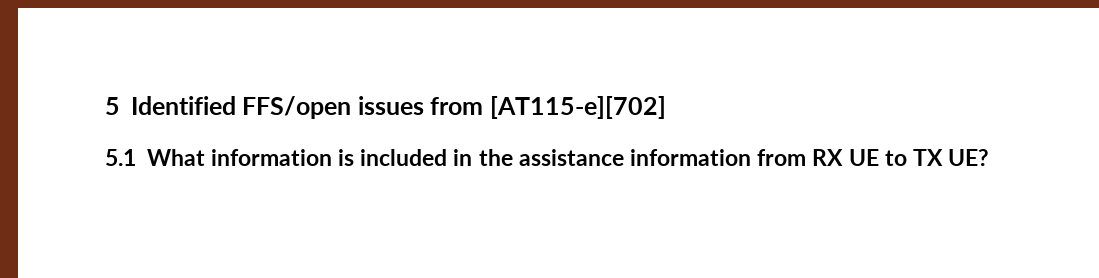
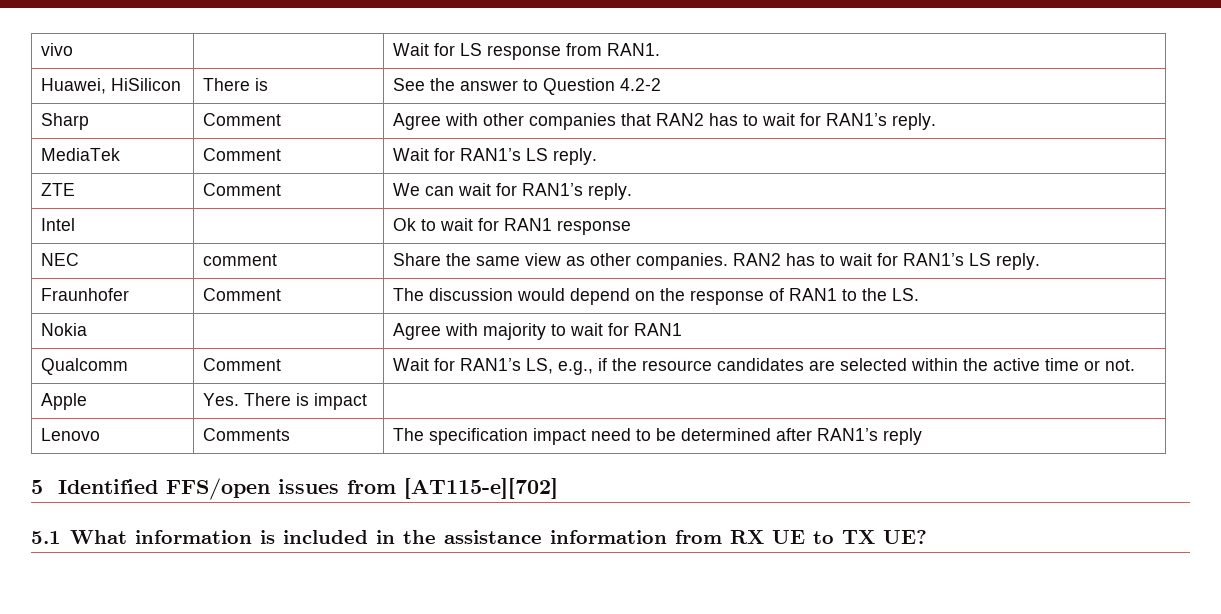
+ vivo | | Wait for LS response from RAN1.
+ Huawei, HiSilicon | There is | See the answer to Question 4.2-2
+ Sharp | Comment | Agree with other companies that RAN2 has to wait for RAN1’s reply.
+ MediaTek | Comment | Wait for RAN1’s LS reply.
+ ZTE | Comment | We can wait for RAN1’s reply.
+ Intel | | Ok to wait for RAN1 response
+ NEC | comment | Share the same view as other companies. RAN2 has to wait for RAN1’s LS reply.
+ Fraunhofer | Comment | The discussion would depend on the response of RAN1 to the LS.
+ Nokia | | Agree with majority to wait for RAN1
+ Qualcomm | Comment | Wait for RAN1’s LS, e.g., if the resource candidates are selected within the active time or not.
+ Apple | Yes. There is impact |
+ Lenovo | Comments | The specification impact need to be determined after RAN1’s reply

